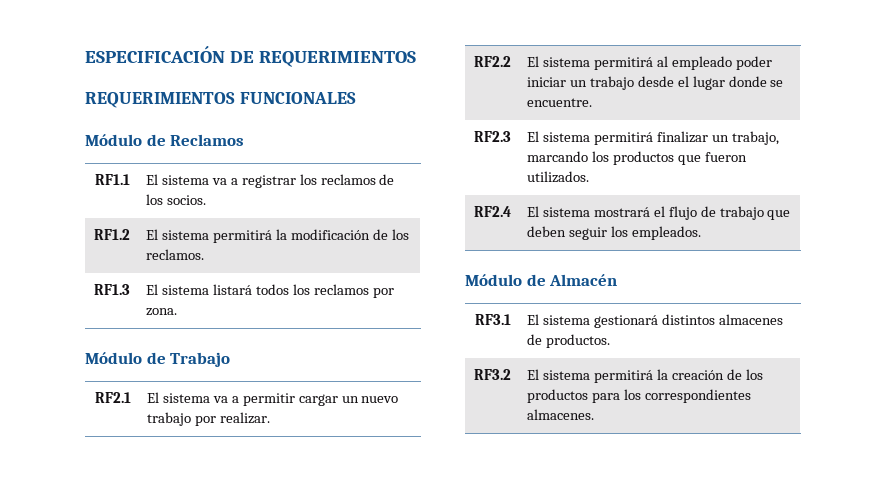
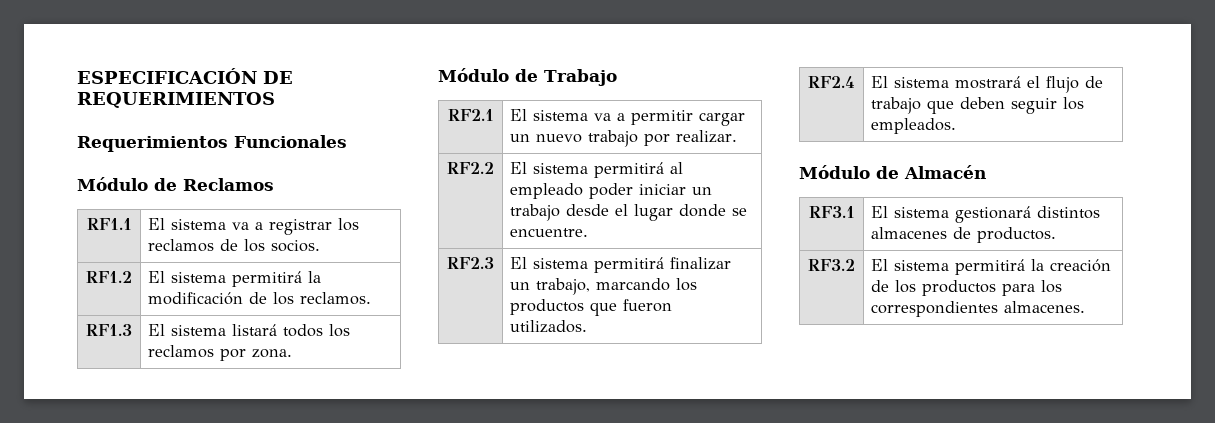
- REQUERIMIENTOS FUNCIONALES
+ Requerimientos Funcionales

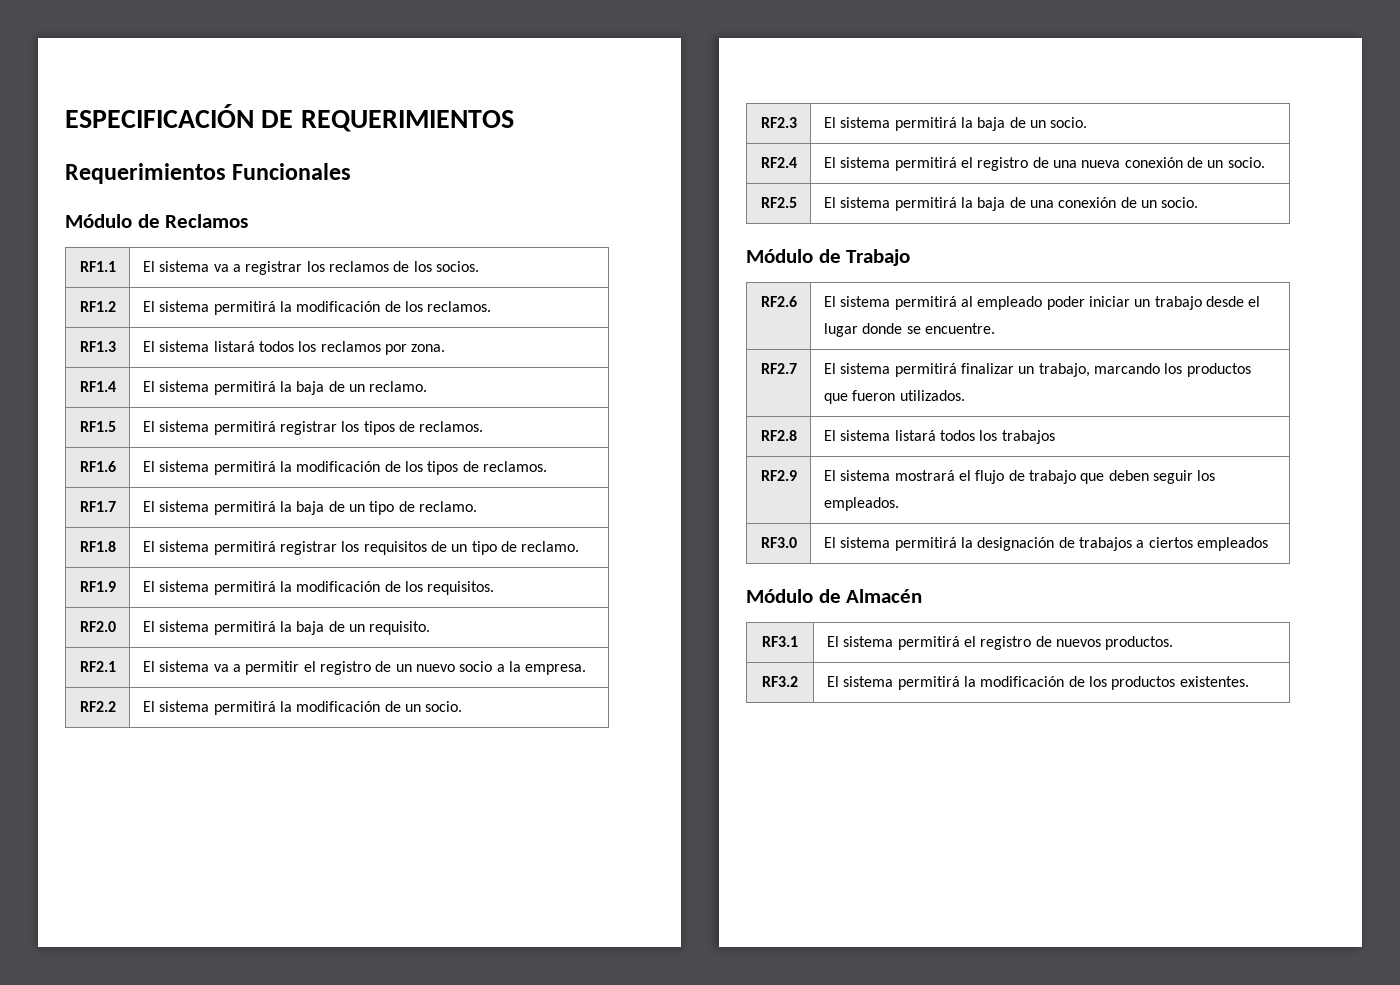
- Módulo de Trabajo
+ RF1.4 | El sistema permitirá la baja de un reclamo.
+ RF1.5 | El sistema permitirá registrar los tipos de reclamos.
+ RF1.6 | El sistema permitirá la modificación de los tipos de reclamos.
+ RF1.7 | El sistema permitirá la baja de un tipo de reclamo.
+ RF1.8 | El sistema permitirá registrar los requisitos de un tipo de reclamo.
+ RF1.9 | El sistema permitirá la modificación de los requisitos.
+ RF2.0 | El sistema permitirá la baja de un requisito.
- RF2.1 | El sistema va a permitir cargar un nuevo trabajo por realizar.
- RF2.2 | El sistema permitirá al empleado poder iniciar un trabajo desde el lugar donde se encuentre.
+ RF2.1 | El sistema va a permitir el registro de un nuevo socio a la empresa.
+ RF2.2 | El sistema permitirá la modificación de un socio.
+ RF2.3 | El sistema permitirá la baja de un socio.
+ RF2.4 | El sistema permitirá el registro de una nueva conexión de un socio.
+ RF2.5 | El sistema permitirá la baja de una conexión de un socio.
+ Módulo de Trabajo
+ RF2.6 | El sistema permitirá al empleado poder iniciar un trabajo desde el lugar donde se encuentre.
- RF2.3 | El sistema permitirá finalizar un trabajo, marcando los productos que fueron utilizados.
+ RF2.7 | El sistema permitirá finalizar un trabajo, marcando los productos que fueron utilizados.
- RF2.4 | El sistema mostrará el flujo de trabajo que deben seguir los empleados.
+ RF2.8 | El sistema listará todos los trabajos
+ RF2.9 | El sistema mostrará el flujo de trabajo que deben seguir los empleados.
+ RF3.0 | El sistema permitirá la designación de trabajos a ciertos empleados
- RF3.1 | El sistema gestionará distintos almacenes de productos.
+ RF3.1 | El sistema permitirá el registro de nuevos productos.
- RF3.2 | El sistema permitirá la creación de los productos para los correspondientes almacenes.
+ RF3.2 | El sistema permitirá la modificación de los productos existentes.

